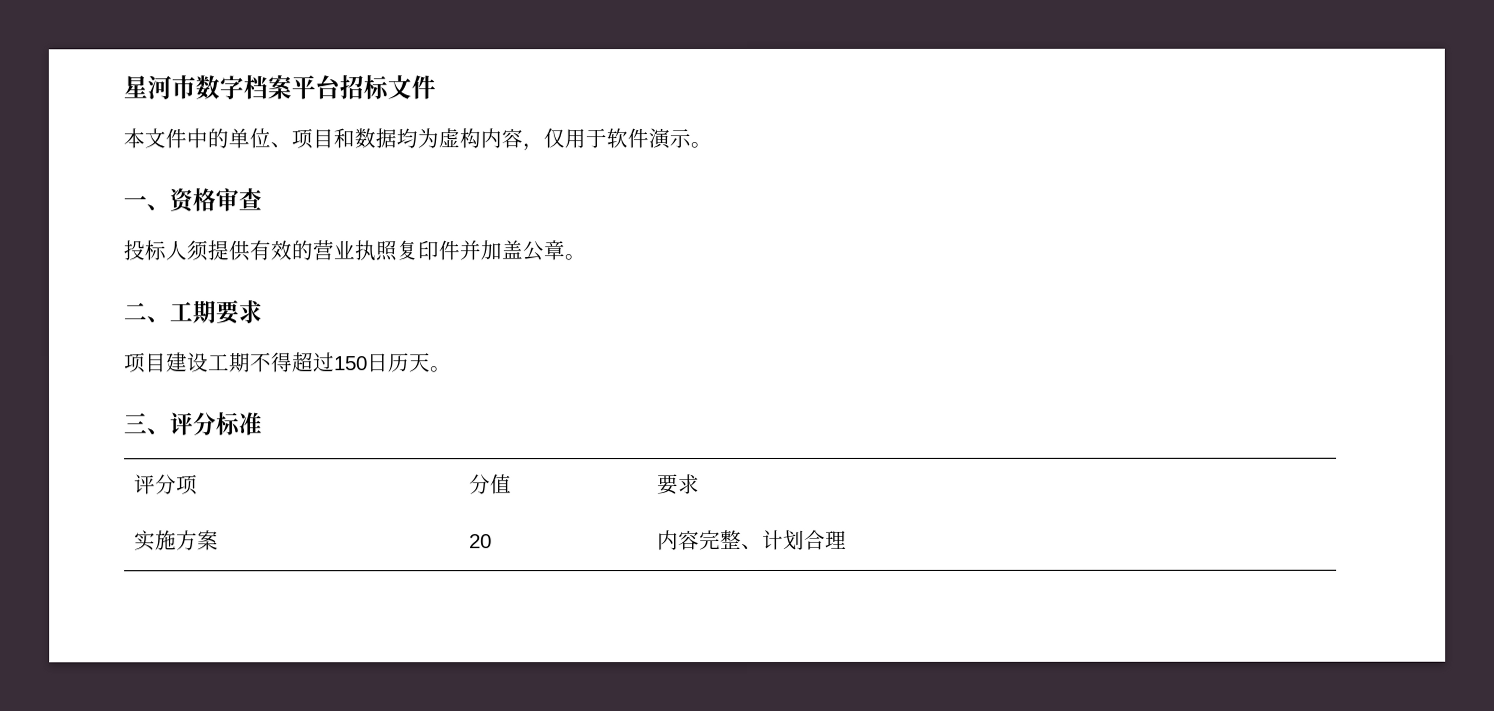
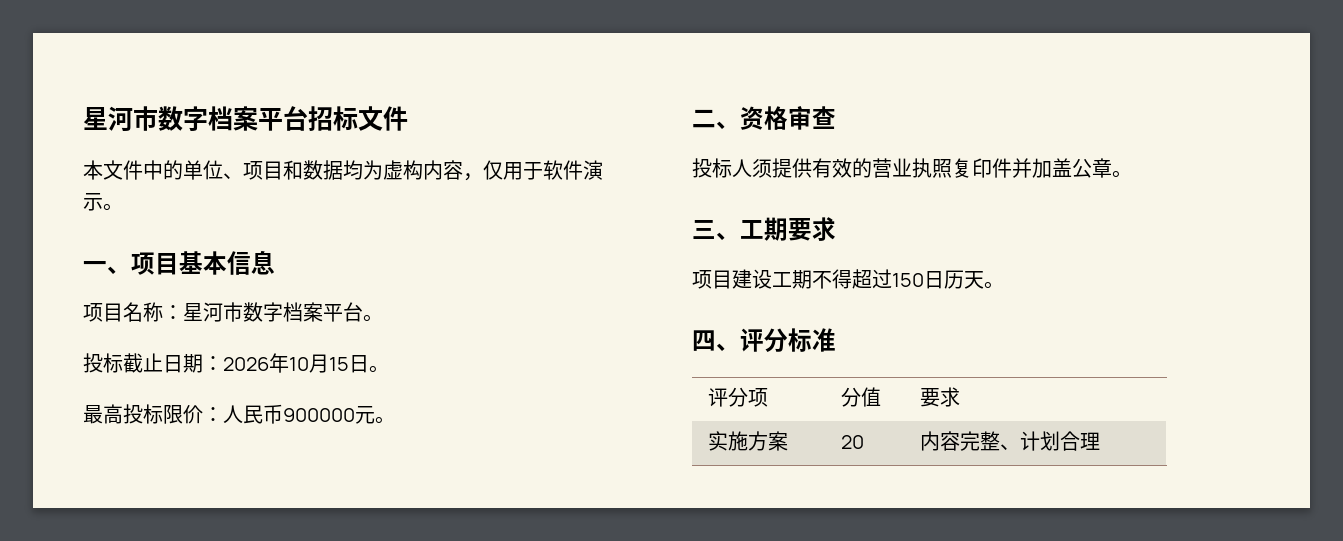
- 一、资格审查
+ 一、项目基本信息
+ 项目名称：星河市数字档案平台。
+ 投标截止日期：2026年10月15日。
+ 最高投标限价：人民币900000元。
+ 二、资格审查
- 二、工期要求
+ 三、工期要求
- 三、评分标准
+ 四、评分标准

